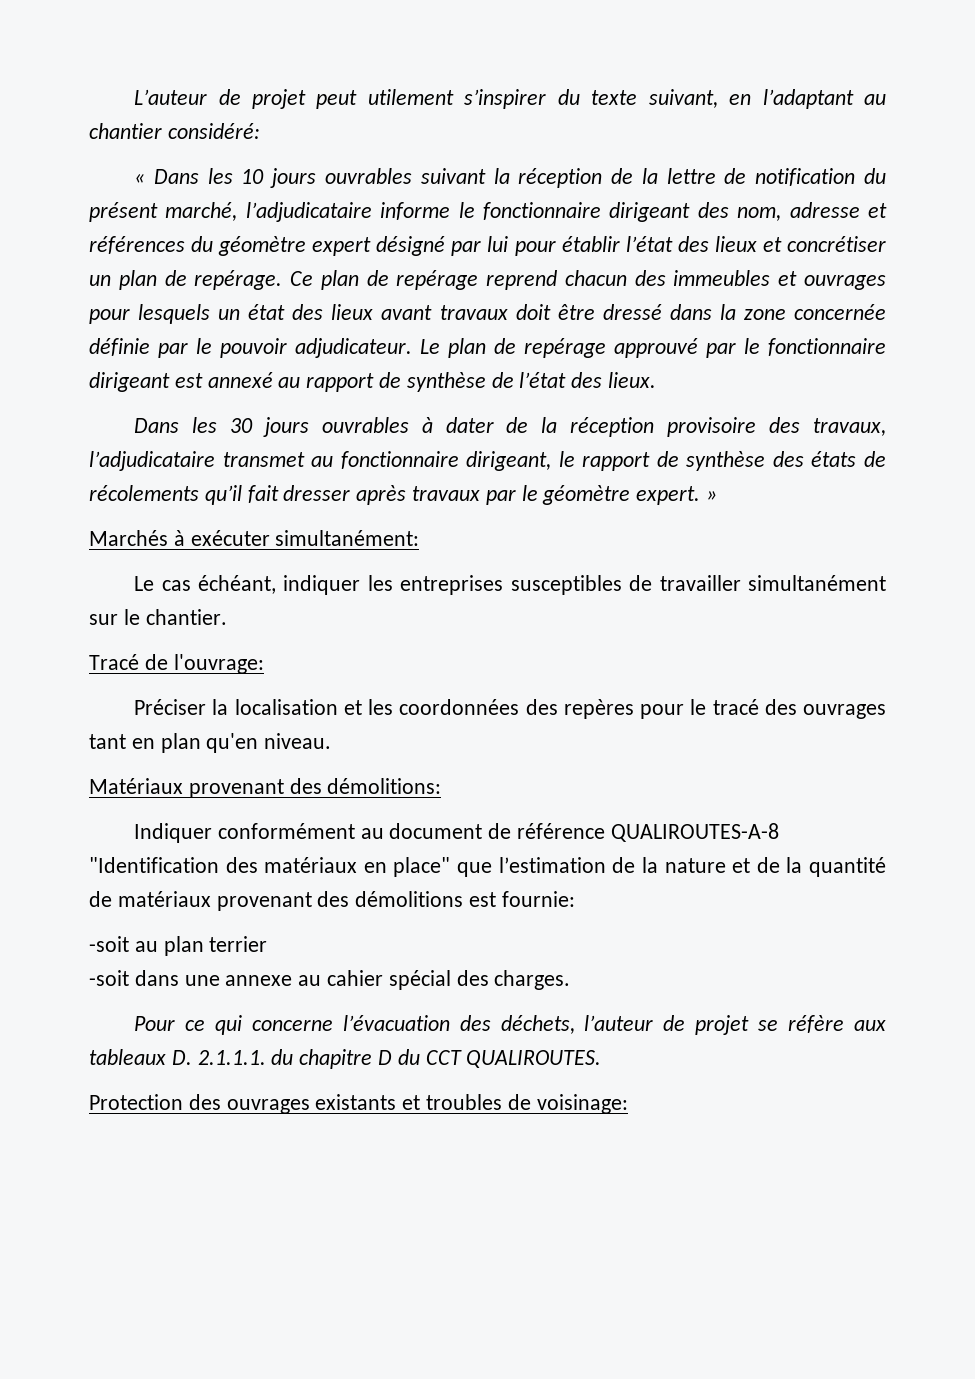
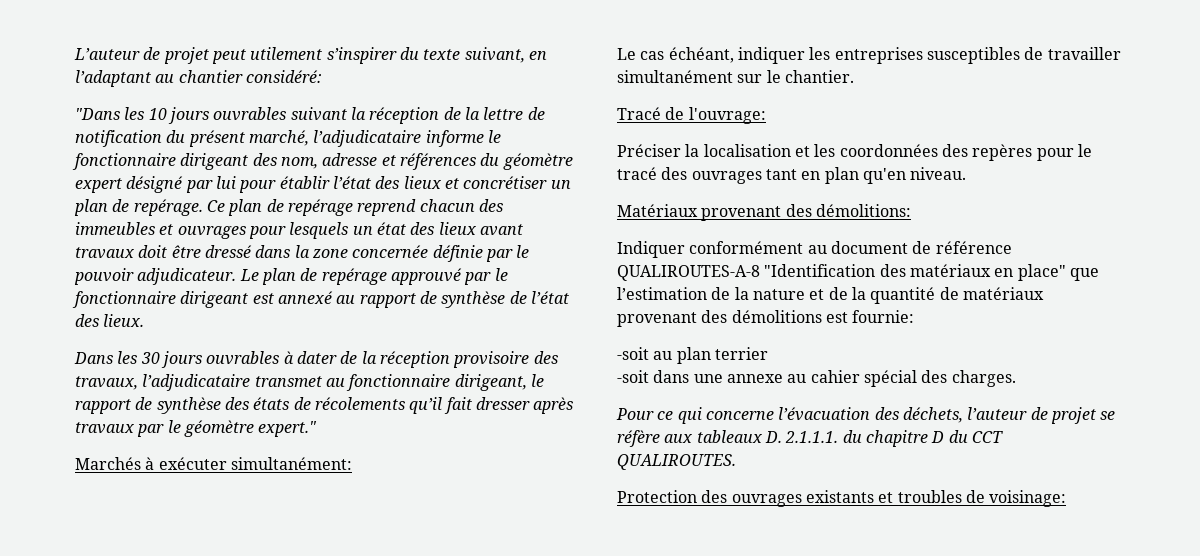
- « Dans les 10 jours ouvrables suivant la réception de la lettre de notification du présent marché, l’adjudicataire informe le fonctionnaire dirigeant des nom, adresse et références du géomètre expert désigné par lui pour établir l’état des lieux et concrétiser un plan de repérage.
+ "Dans les 10 jours ouvrables suivant la réception de la lettre de notification du présent marché, l’adjudicataire informe le fonctionnaire dirigeant des nom, adresse et références du géomètre expert désigné par lui pour établir l’état des lieux et concrétiser un plan de repérage.
- Dans les 30 jours ouvrables à dater de la réception provisoire des travaux, l’adjudicataire transmet au fonctionnaire dirigeant, le rapport de synthèse des états de récolements qu’il fait dresser après travaux par le géomètre expert. »
+ Dans les 30 jours ouvrables à dater de la réception provisoire des travaux, l’adjudicataire transmet au fonctionnaire dirigeant, le rapport de synthèse des états de récolements qu’il fait dresser après travaux par le géomètre expert."

